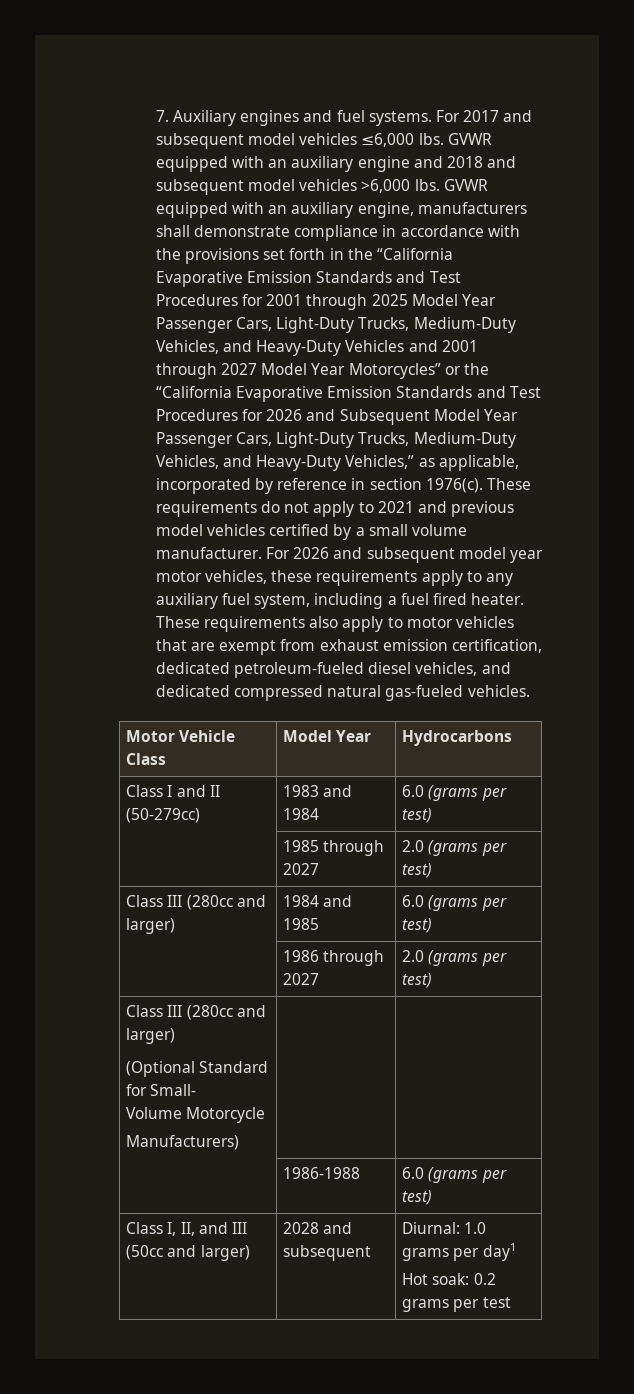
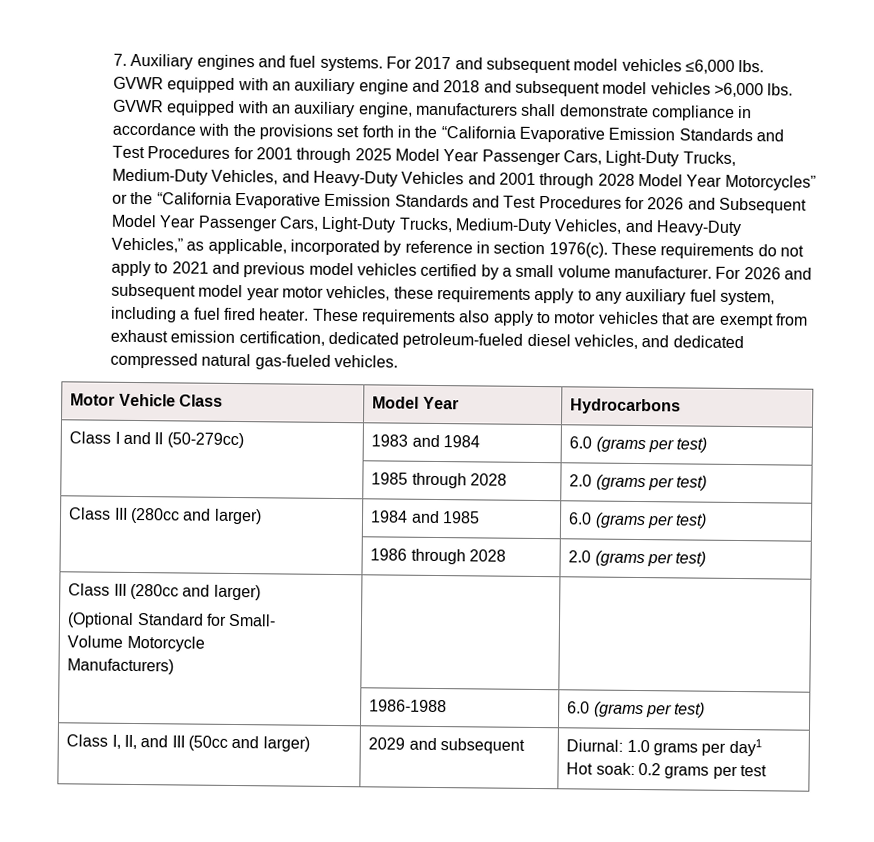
- GVWR equipped with an auxiliary engine, manufacturers shall demonstrate compliance in accordance with the provisions set forth in the “California Evaporative Emission Standards and Test Procedures for 2001 through 2025 Model Year Passenger Cars, Light-Duty Trucks, Medium-Duty Vehicles, and Heavy-Duty Vehicles and 2001 through 2027 Model Year Motorcycles” or the “California Evaporative Emission Standards and Test Procedures for 2026 and Subsequent Model Year Passenger Cars, Light-Duty Trucks, Medium-Duty Vehicles, and Heavy-Duty Vehicles,” as applicable, incorporated by reference in section 1976(c).
+ GVWR equipped with an auxiliary engine, manufacturers shall demonstrate compliance in accordance with the provisions set forth in the “California Evaporative Emission Standards and Test Procedures for 2001 through 2025 Model Year Passenger Cars, Light-Duty Trucks, Medium-Duty Vehicles, and Heavy-Duty Vehicles and 2001 through 2028 Model Year Motorcycles” or the “California Evaporative Emission Standards and Test Procedures for 2026 and Subsequent Model Year Passenger Cars, Light-Duty Trucks, Medium-Duty Vehicles, and Heavy-Duty Vehicles,” as applicable, incorporated by reference in section 1976(c).
- | 1985 through 2027 | 2.0 (grams per test)
+ | 1985 through 2028 | 2.0 (grams per test)
- | 1986 through 2027 | 2.0 (grams per test)
+ | 1986 through 2028 | 2.0 (grams per test)
- Class I, II, and III (50cc and larger) | 2028 and subsequent | Diurnal: 1.0 grams per day1
+ Class I, II, and III (50cc and larger) | 2029 and subsequent | Diurnal: 1.0 grams per day1

